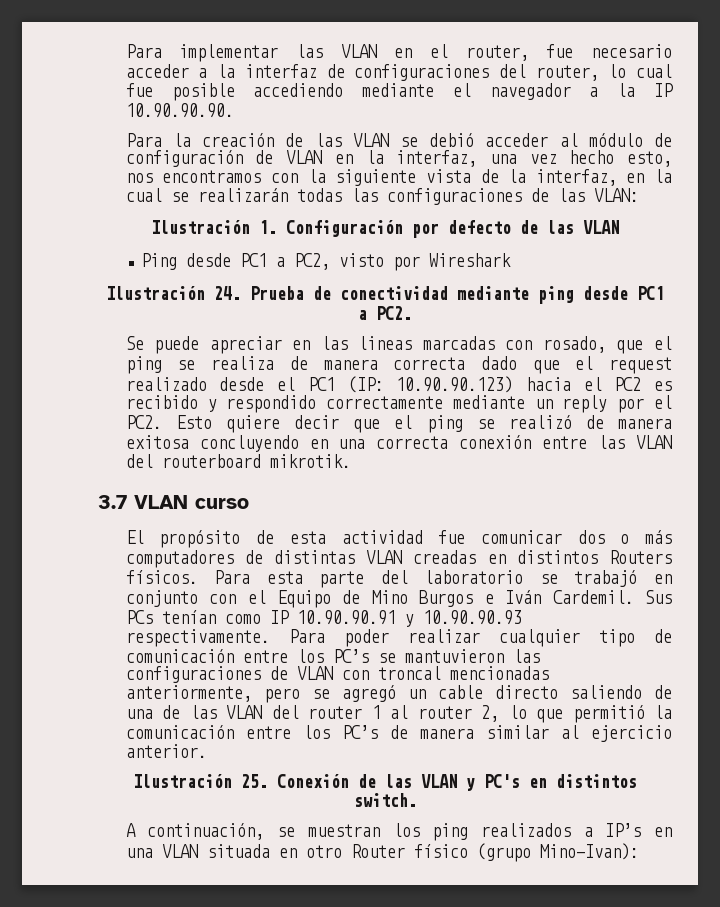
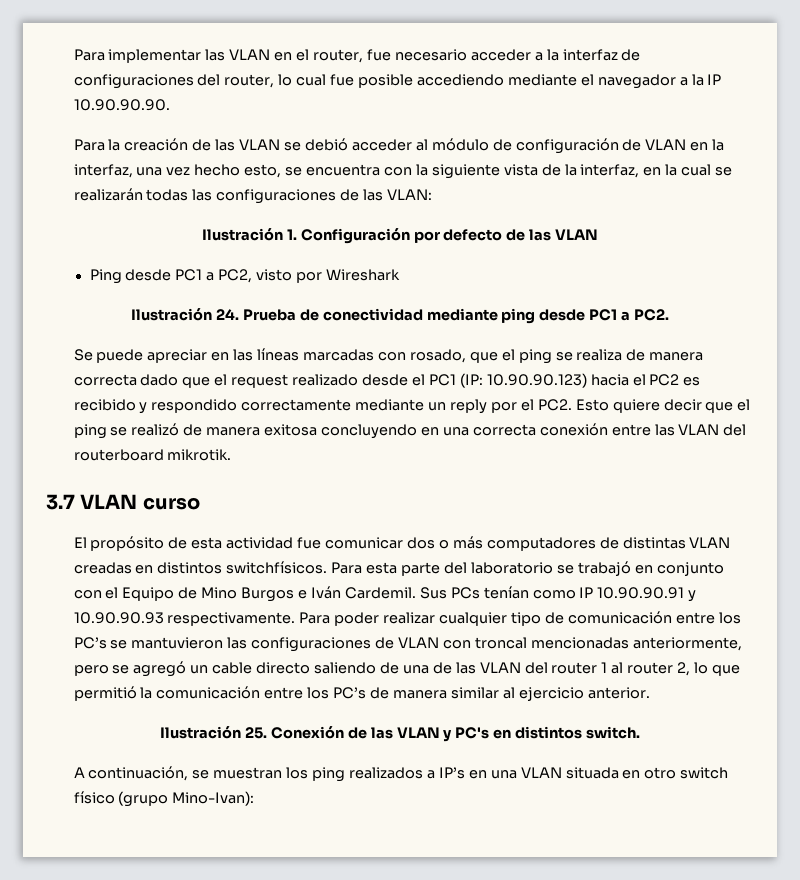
- Para la creación de las VLAN se debió acceder al módulo de configuración de VLAN en la interfaz, una vez hecho esto, nos encontramos con la siguiente vista de la interfaz, en la cual se realizarán todas las configuraciones de las VLAN:
+ Para la creación de las VLAN se debió acceder al módulo de configuración de VLAN en la interfaz, una vez hecho esto, se encuentra con la siguiente vista de la interfaz, en la cual se realizarán todas las configuraciones de las VLAN:
- Se puede apreciar en las lineas marcadas con rosado, que el ping se realiza de manera correcta dado que el request realizado desde el PC1 (IP:
+ Se puede apreciar en las líneas marcadas con rosado, que el ping se realiza de manera correcta dado que el request realizado desde el PC1 (IP:
- El propósito de esta actividad fue comunicar dos o más computadores de distintas VLAN creadas en distintos Routers físicos.
+ El propósito de esta actividad fue comunicar dos o más computadores de distintas VLAN creadas en distintos switchfísicos.
- A continuación, se muestran los ping realizados a IP’s en una VLAN situada en otro Router físico (grupo Mino-Ivan):
+ A continuación, se muestran los ping realizados a IP’s en una VLAN situada en otro switch físico (grupo Mino-Ivan):

